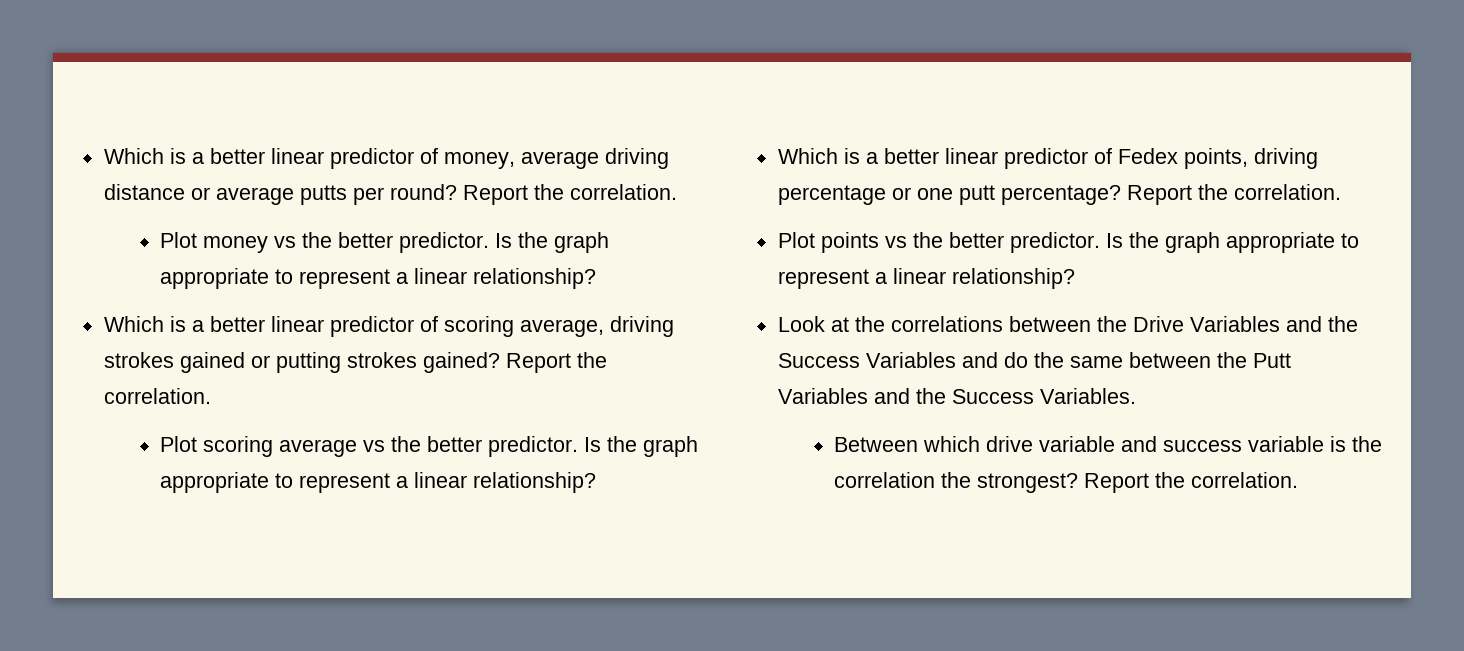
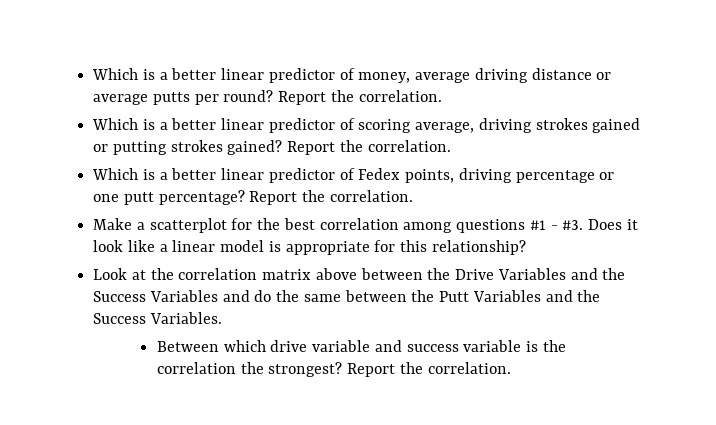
- Plot money vs the better predictor. Is the graph appropriate to represent a linear relationship?
- Plot scoring average vs the better predictor. Is the graph appropriate to represent a linear relationship?
- Plot points vs the better predictor. Is the graph appropriate to represent a linear relationship?
+ Make a scatterplot for the best correlation among questions #1 - #3. Does it look like a linear model is appropriate for this relationship?
- Look at the correlations between the Drive Variables and the Success Variables and do the same between the Putt Variables and the Success Variables.
+ Look at the correlation matrix above between the Drive Variables and the Success Variables and do the same between the Putt Variables and the Success Variables.

